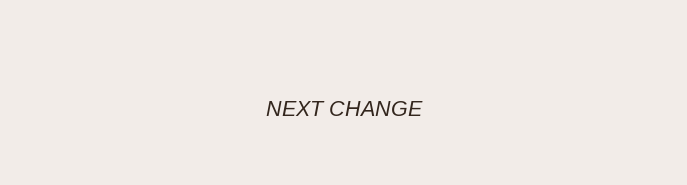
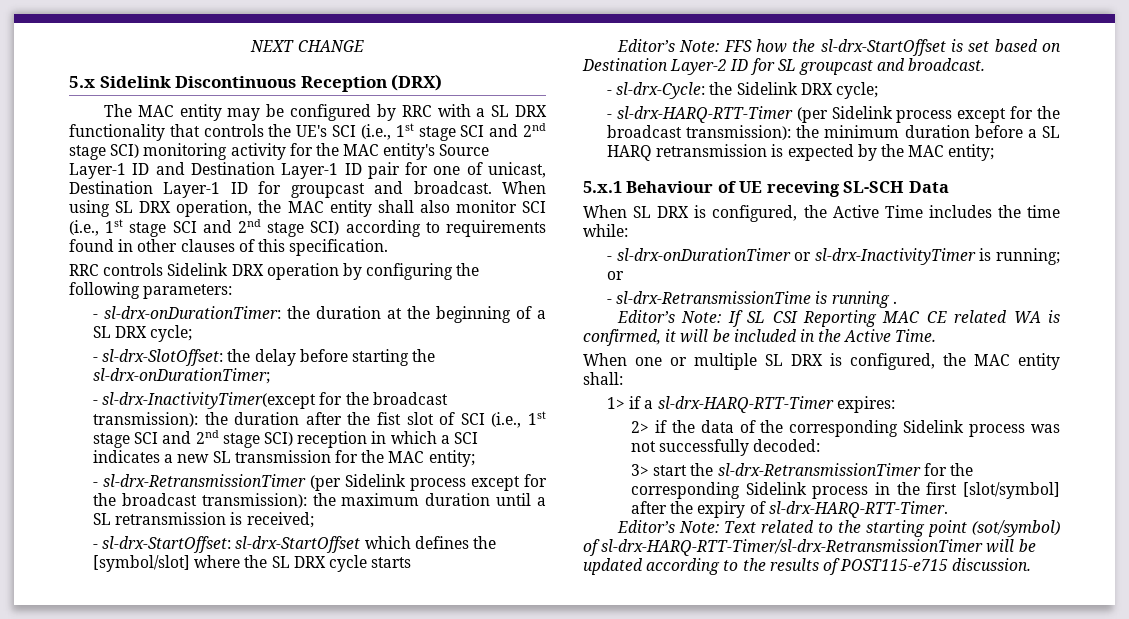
+ 5.x Sidelink Discontinuous Reception (DRX)
+ The MAC entity may be configured by RRC with a SL DRX functionality that controls the UE's SCI (i.e., 1st stage SCI and 2nd stage SCI) monitoring activity for the MAC entity's Source Layer-1 ID and Destination Layer-1 ID pair for one of unicast, Destination Layer-1 ID for groupcast and broadcast. When using SL DRX operation, the MAC entity shall also monitor SCI (i.e., 1st stage SCI and 2nd stage SCI) according to requirements found in other clauses of this specification.
+ RRC controls Sidelink DRX operation by configuring the following parameters:
+ - sl-drx-onDurationTimer: the duration at the beginning of a SL DRX cycle;
+ - sl-drx-SlotOffset: the delay before starting the sl-drx-onDurationTimer;
+ - sl-drx-InactivityTimer(except for the broadcast transmission): the duration after the fist slot of SCI (i.e., 1st stage SCI and 2nd stage SCI) reception in which a SCI indicates a new SL transmission for the MAC entity;
+ - sl-drx-RetransmissionTimer (per Sidelink process except for the broadcast transmission): the maximum duration until a SL retransmission is received;
+ - sl-drx-StartOffset: sl-drx-StartOffset which defines the [symbol/slot] where the SL DRX cycle starts
+ Editor’s Note: FFS how the sl-drx-StartOffset is set based on Destination Layer-2 ID for SL groupcast and broadcast.
+ - sl-drx-Cycle: the Sidelink DRX cycle;
+ - sl-drx-HARQ-RTT-Timer (per Sidelink process except for the broadcast transmission): the minimum duration before a SL HARQ retransmission is expected by the MAC entity;
+ 5.x.1 Behaviour of UE receving SL-SCH Data
+ When SL DRX is configured, the Active Time includes the time while:
+ - sl-drx-onDurationTimer or sl-drx-InactivityTimer is running; or
+ - sl-drx-RetransmissionTime is running .
+ Editor’s Note: If SL CSI Reporting MAC CE related WA is confirmed, it will be included in the Active Time.
+ When one or multiple SL DRX is configured, the MAC entity shall:
+ 1> if a sl-drx-HARQ-RTT-Timer expires:
+ 2> if the data of the corresponding Sidelink process was not successfully decoded:
+ 3> start the sl-drx-RetransmissionTimer for the corresponding Sidelink process in the first [slot/symbol] after the expiry of sl-drx-HARQ-RTT-Timer.
+ Editor’s Note: Text related to the starting point (sot/symbol) of sl-drx-HARQ-RTT-Timer/sl-drx-RetransmissionTimer will be updated according to the results of POST115-e715 discussion.

